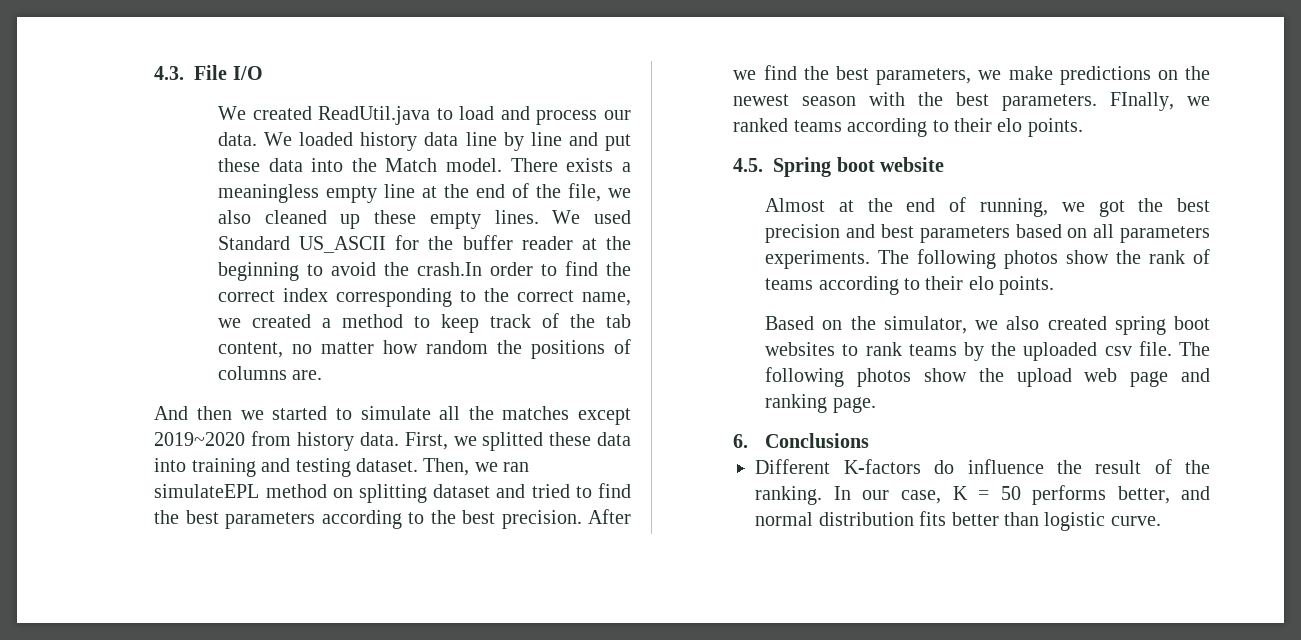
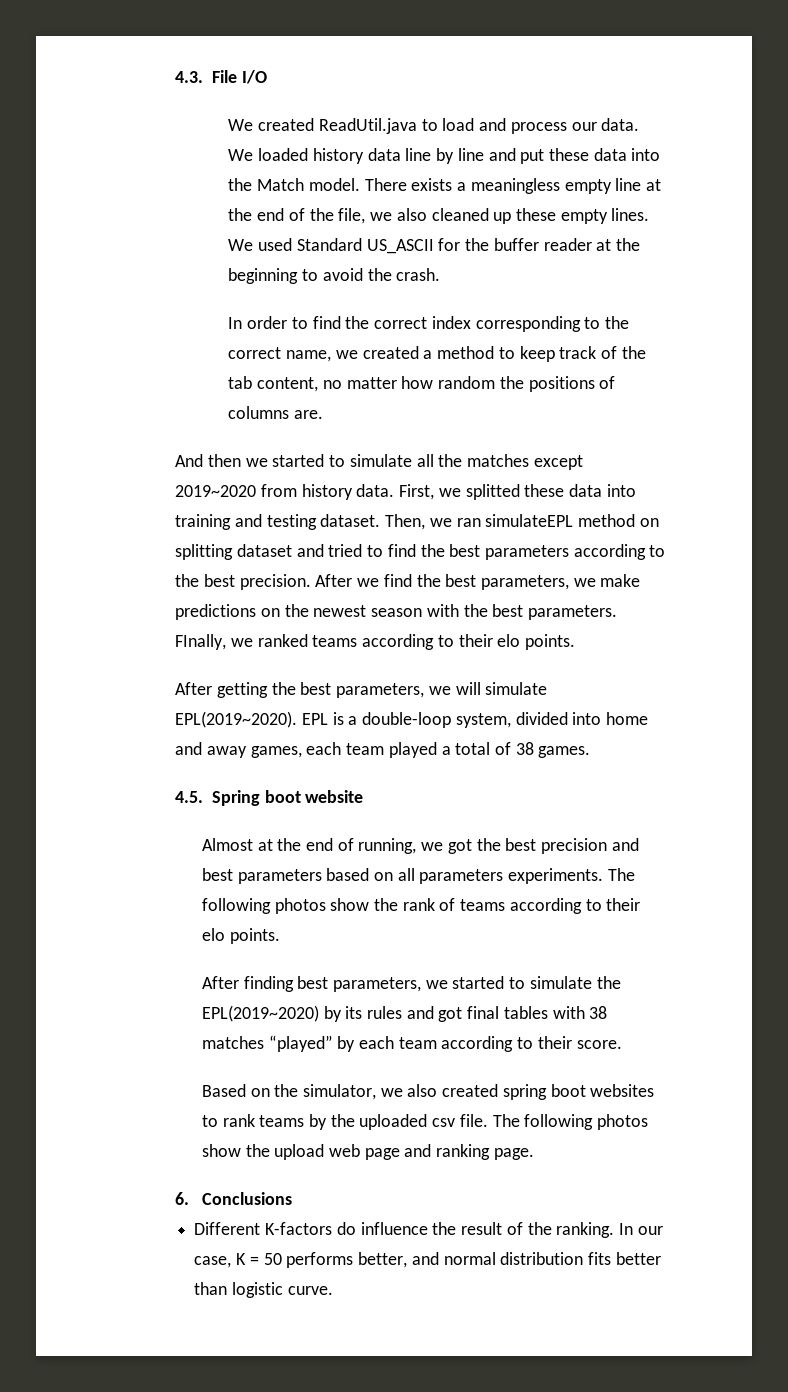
- We used Standard US_ASCII for the buffer reader at the beginning to avoid the crash.In order to find the correct index corresponding to the correct name, we created a method to keep track of the tab content, no matter how random the positions of columns are.
+ We used Standard US_ASCII for the buffer reader at the beginning to avoid the crash.
+ In order to find the correct index corresponding to the correct name, we created a method to keep track of the tab content, no matter how random the positions of columns are.
+ After getting the best parameters, we will simulate EPL(2019~2020). EPL is a double-loop system, divided into home and away games, each team played a total of 38 games.
+ After finding best parameters, we started to simulate the EPL(2019~2020) by its rules and got final tables with 38 matches “played” by each team according to their score.

